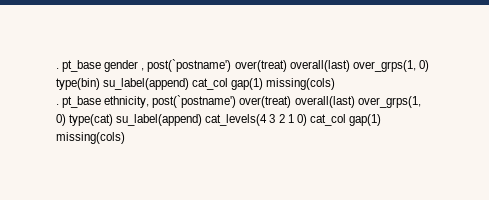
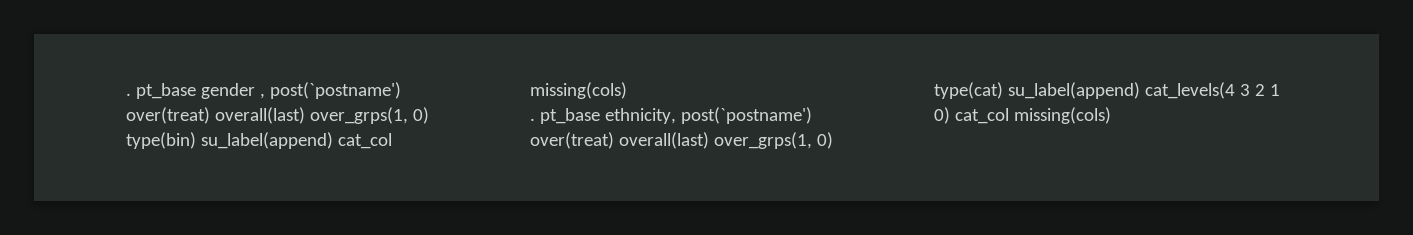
- . pt_base gender , post(`postname') over(treat) overall(last) over_grps(1, 0) type(bin) su_label(append) cat_col gap(1) missing(cols)
+ . pt_base gender , post(`postname') over(treat) overall(last) over_grps(1, 0) type(bin) su_label(append) cat_col missing(cols)
- . pt_base ethnicity, post(`postname') over(treat) overall(last) over_grps(1, 0) type(cat) su_label(append) cat_levels(4 3 2 1 0) cat_col gap(1) missing(cols)
+ . pt_base ethnicity, post(`postname') over(treat) overall(last) over_grps(1, 0) type(cat) su_label(append) cat_levels(4 3 2 1 0) cat_col missing(cols)

